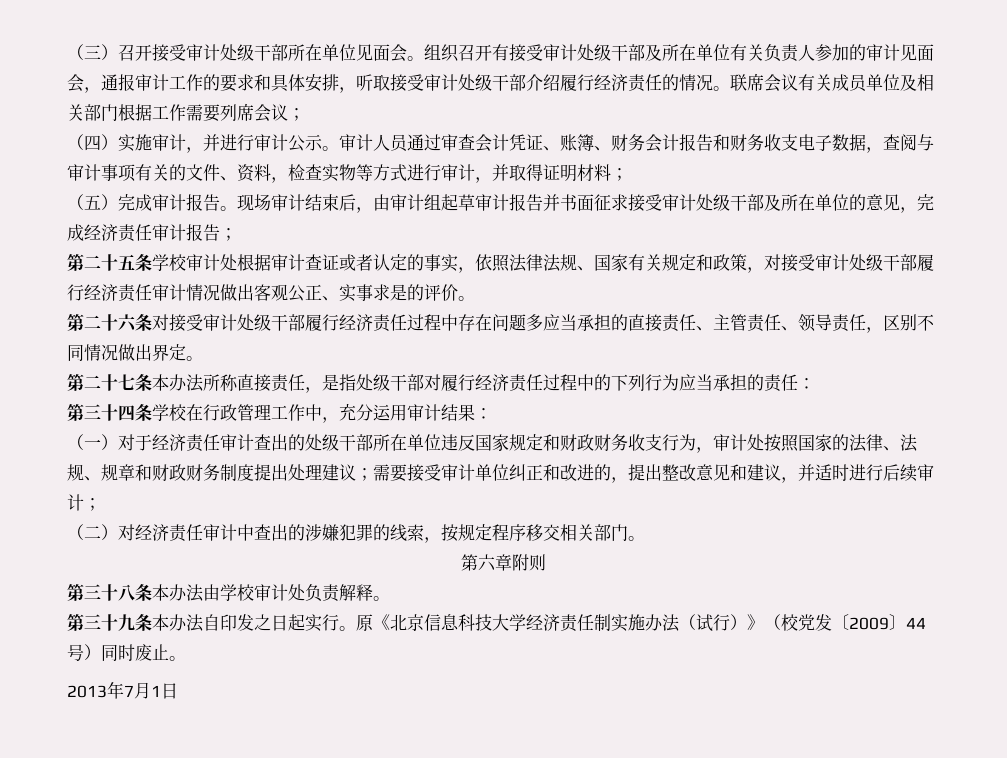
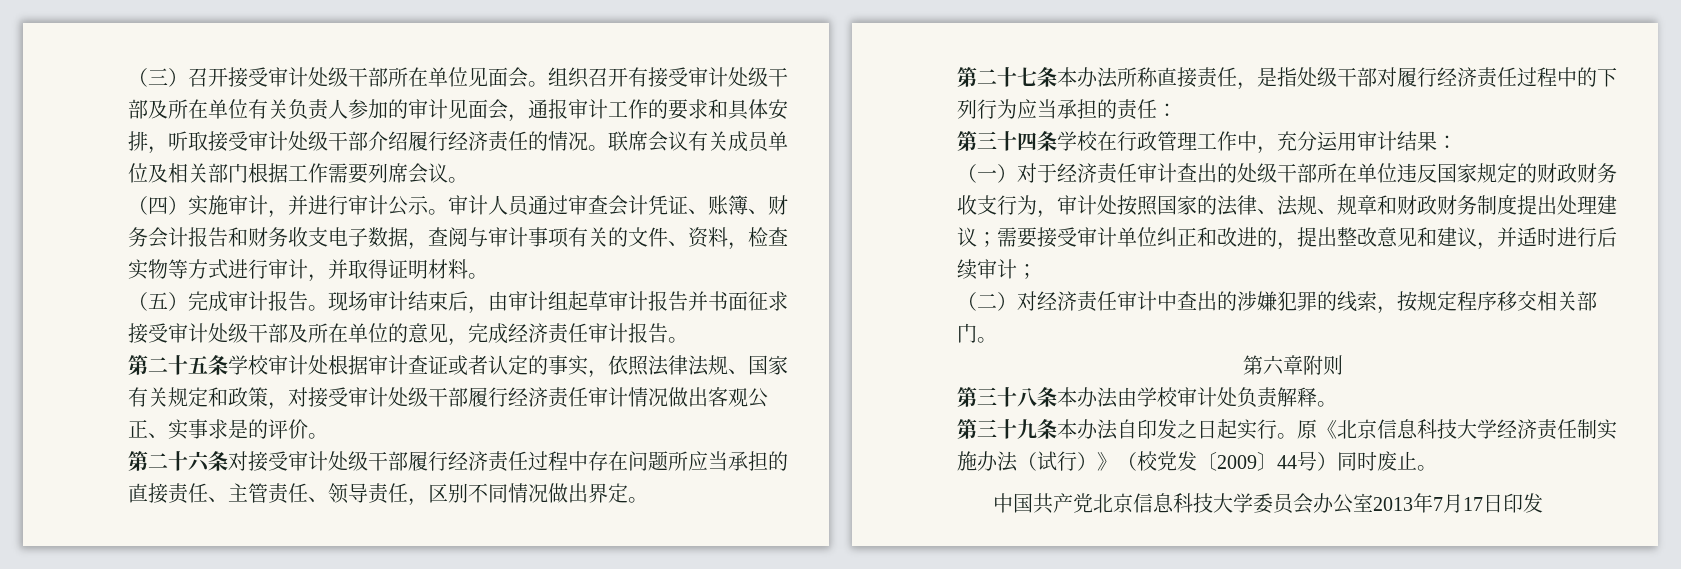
- 联席会议有关成员单位及相关部门根据工作需要列席会议；
+ 联席会议有关成员单位及相关部门根据工作需要列席会议。
- 审计人员通过审查会计凭证、账簿、财务会计报告和财务收支电子数据，查阅与审计事项有关的文件、资料，检查实物等方式进行审计，并取得证明材料；
+ 审计人员通过审查会计凭证、账簿、财务会计报告和财务收支电子数据，查阅与审计事项有关的文件、资料，检查实物等方式进行审计，并取得证明材料。
- 现场审计结束后，由审计组起草审计报告并书面征求接受审计处级干部及所在单位的意见，完成经济责任审计报告；
+ 现场审计结束后，由审计组起草审计报告并书面征求接受审计处级干部及所在单位的意见，完成经济责任审计报告。
- 第二十六条对接受审计处级干部履行经济责任过程中存在问题多应当承担的直接责任、主管责任、领导责任，区别不同情况做出界定。
+ 第二十六条对接受审计处级干部履行经济责任过程中存在问题所应当承担的直接责任、主管责任、领导责任，区别不同情况做出界定。
- （一）对于经济责任审计查出的处级干部所在单位违反国家规定和财政财务收支行为，审计处按照国家的法律、法规、规章和财政财务制度提出处理建议；需要接受审计单位纠正和改进的，提出整改意见和建议，并适时进行后续审计；
+ （一）对于经济责任审计查出的处级干部所在单位违反国家规定的财政财务收支行为，审计处按照国家的法律、法规、规章和财政财务制度提出处理建议；需要接受审计单位纠正和改进的，提出整改意见和建议，并适时进行后续审计；
- 2013年7月1日
+ 中国共产党北京信息科技大学委员会办公室2013年7月17日印发

